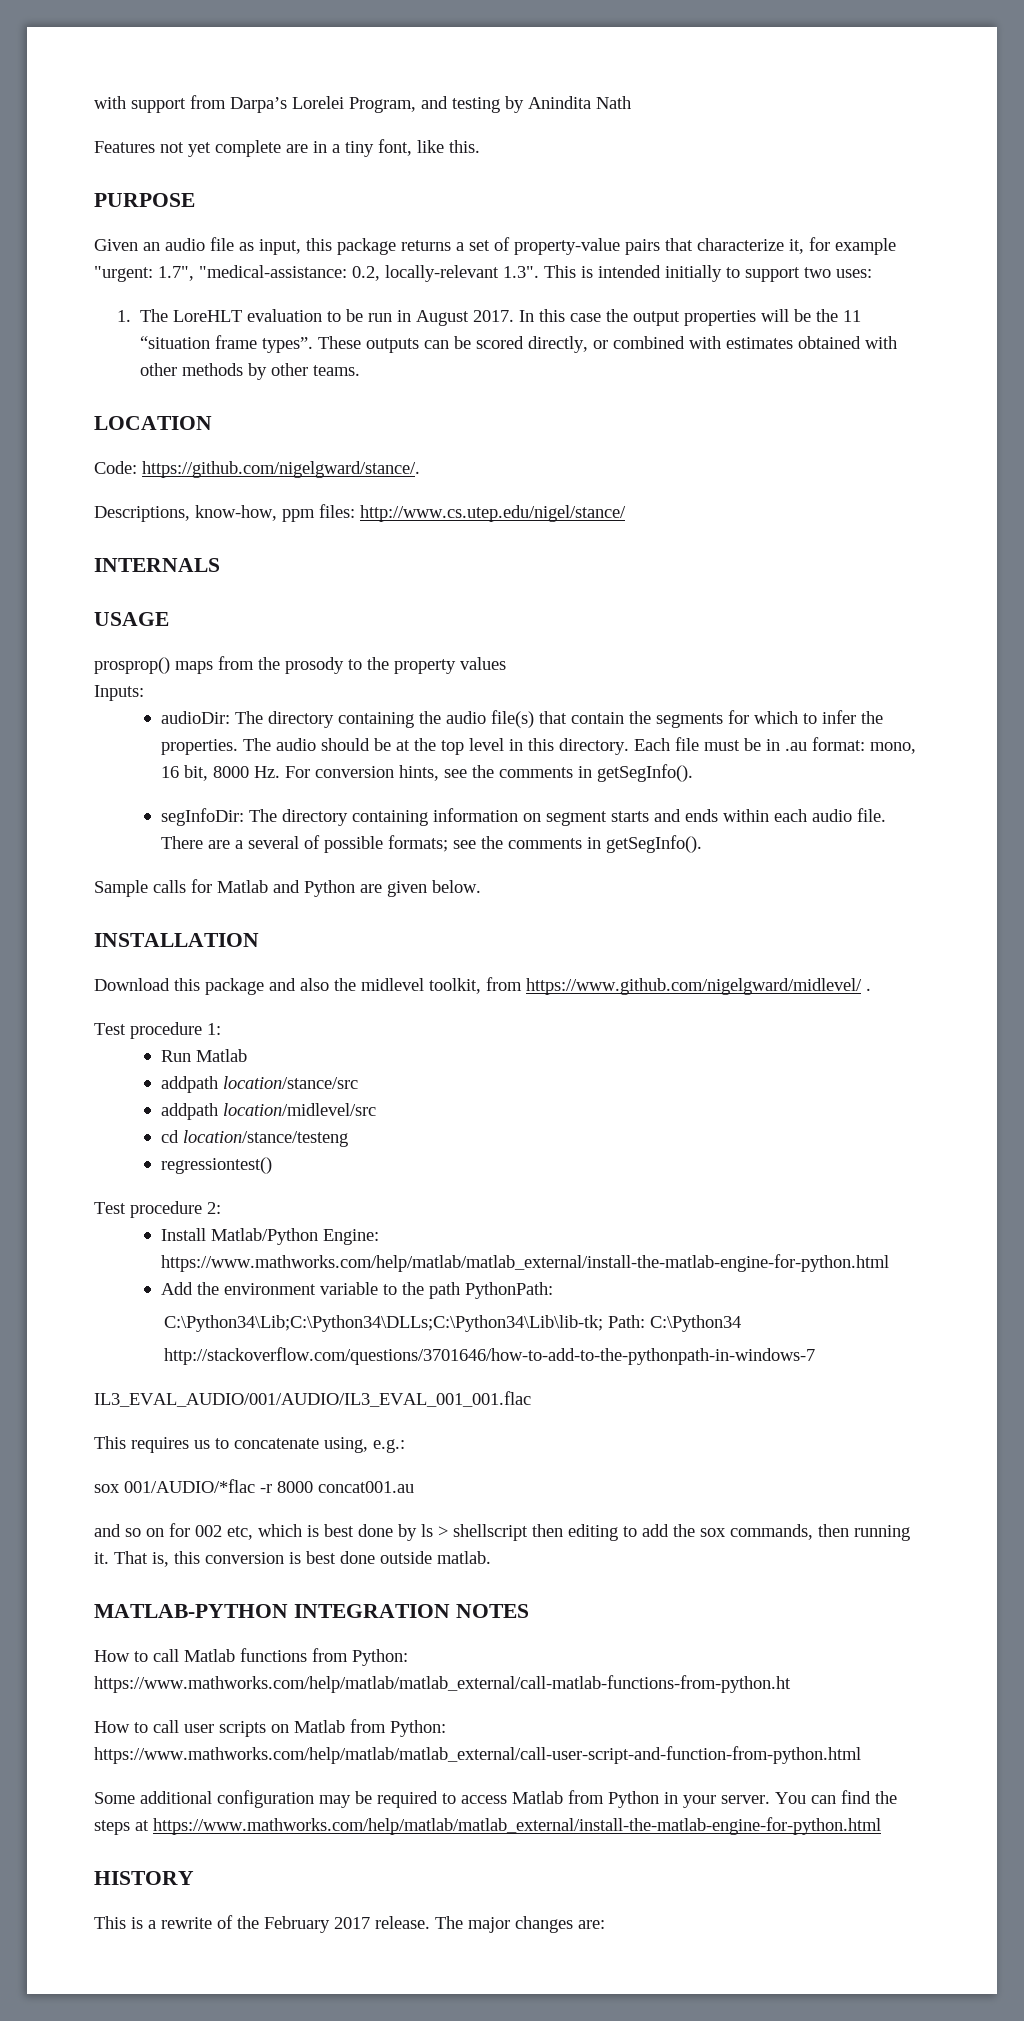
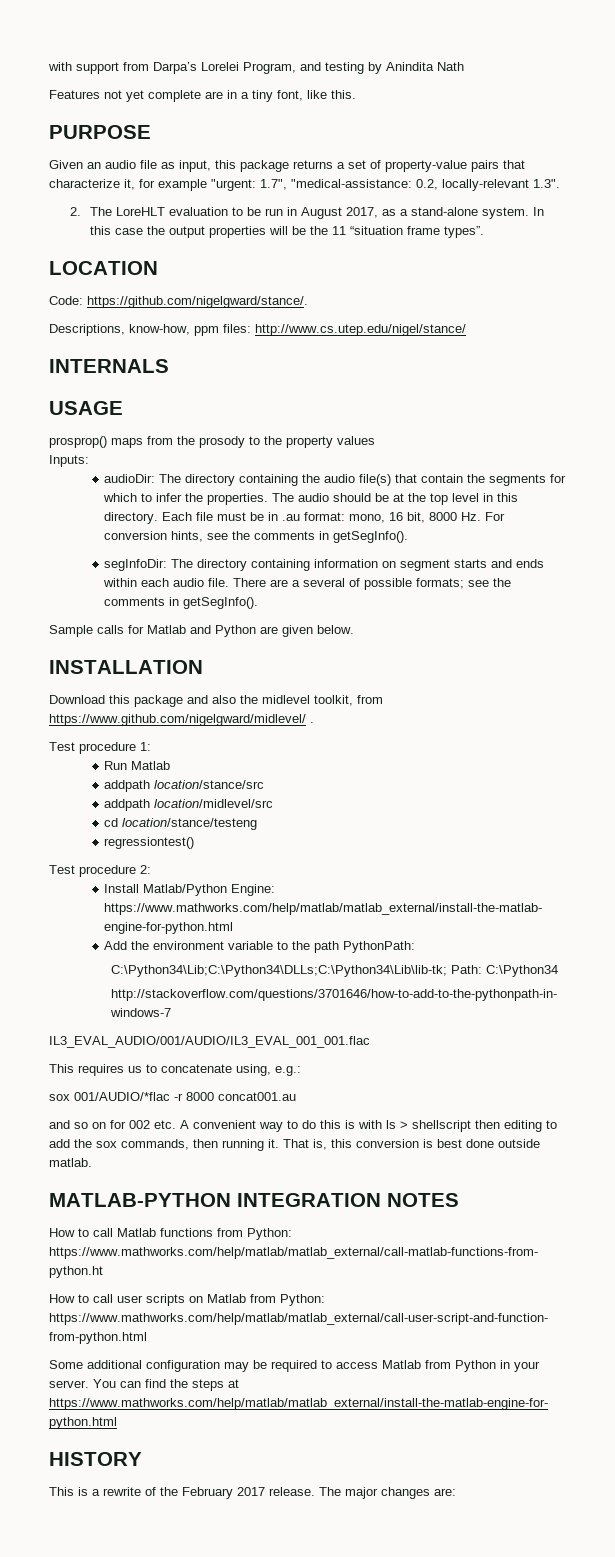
- Given an audio file as input, this package returns a set of property-value pairs that characterize it, for example "urgent: 1.7", "medical-assistance: 0.2, locally-relevant 1.3". This is intended initially to support two uses:
- 1. The LoreHLT evaluation to be run in August 2017.
+ Given an audio file as input, this package returns a set of property-value pairs that characterize it, for example "urgent: 1.7", "medical-assistance: 0.2, locally-relevant 1.3".
+ 2. The LoreHLT evaluation to be run in August 2017, as a stand-alone system.
- These outputs can be scored directly, or combined with estimates obtained with other methods by other teams.
- and so on for 002 etc, which is best done by ls > shellscript then editing to add the sox commands, then running it.
+ and so on for 002 etc. A convenient way to do this is with ls > shellscript then editing to add the sox commands, then running it.

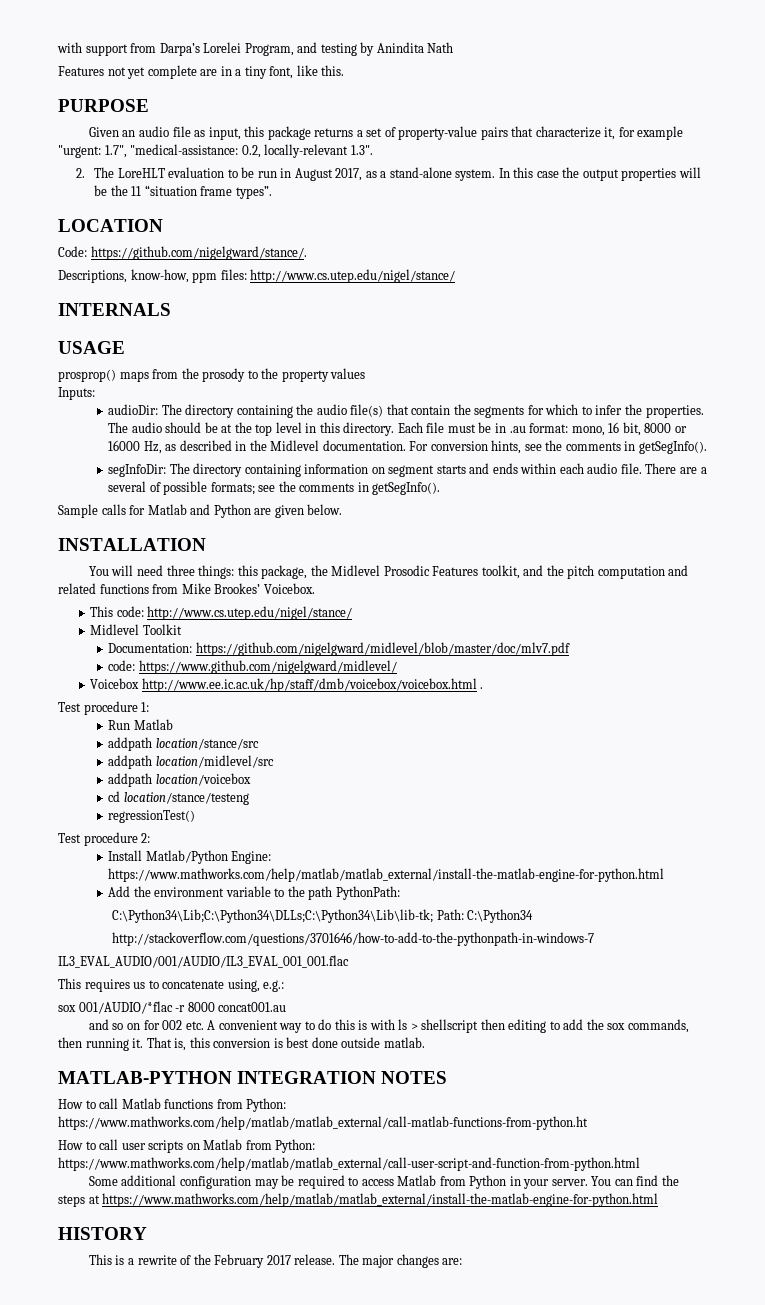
- Each file must be in .au format: mono, 16 bit, 8000 Hz. For conversion hints, see the comments in getSegInfo().
+ Each file must be in .au format: mono, 16 bit, 8000 or 16000 Hz, as described in the Midlevel documentation. For conversion hints, see the comments in getSegInfo().
- Download this package and also the midlevel toolkit, from https://www.github.com/nigelgward/midlevel/ .
+ You will need three things: this package, the Midlevel Prosodic Features toolkit, and the pitch computation and related functions from Mike Brookes’ Voicebox.
+ This code: http://www.cs.utep.edu/nigel/stance/
+ Midlevel Toolkit
+ Documentation: https://github.com/nigelgward/midlevel/blob/master/doc/mlv7.pdf
+ code: https://www.github.com/nigelgward/midlevel/
+ Voicebox http://www.ee.ic.ac.uk/hp/staff/dmb/voicebox/voicebox.html .
+ addpath location/voicebox
- regressiontest()
+ regressionTest()

